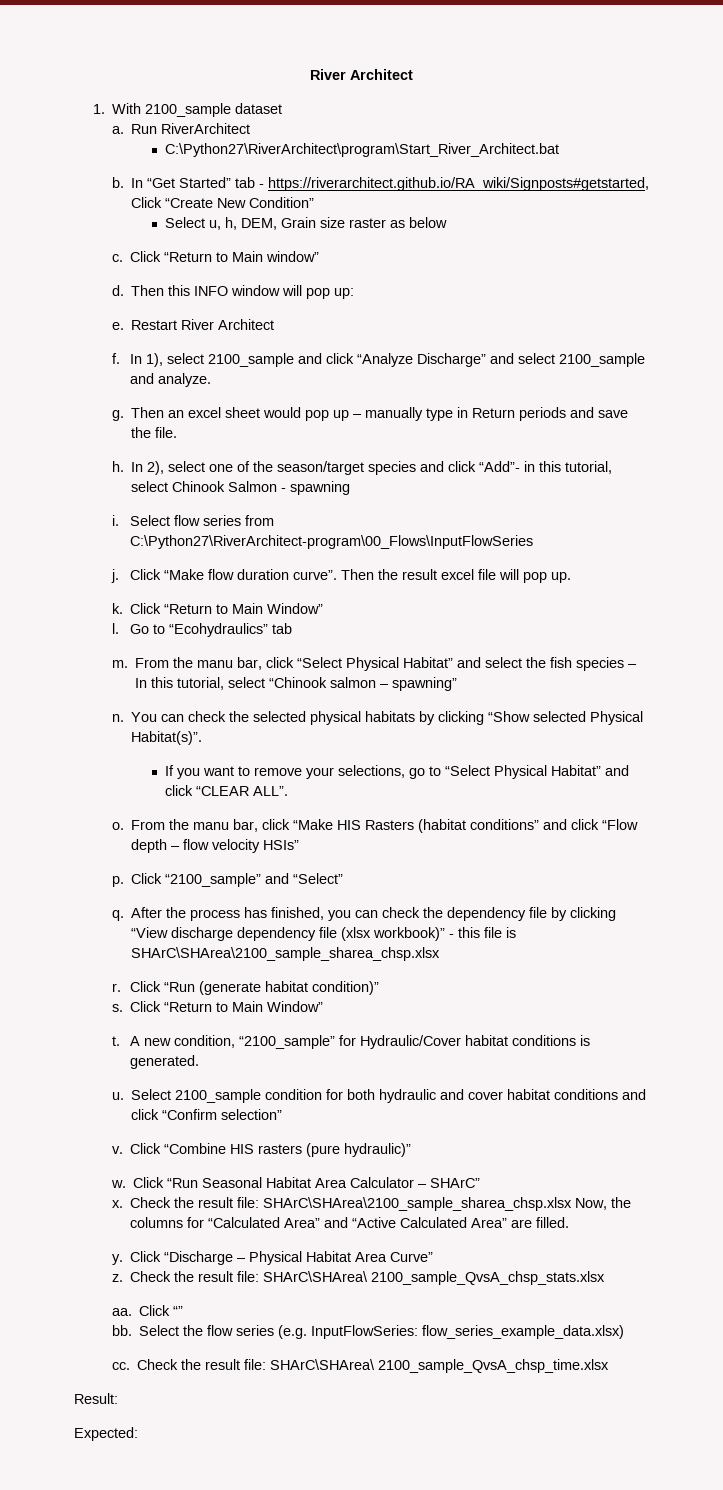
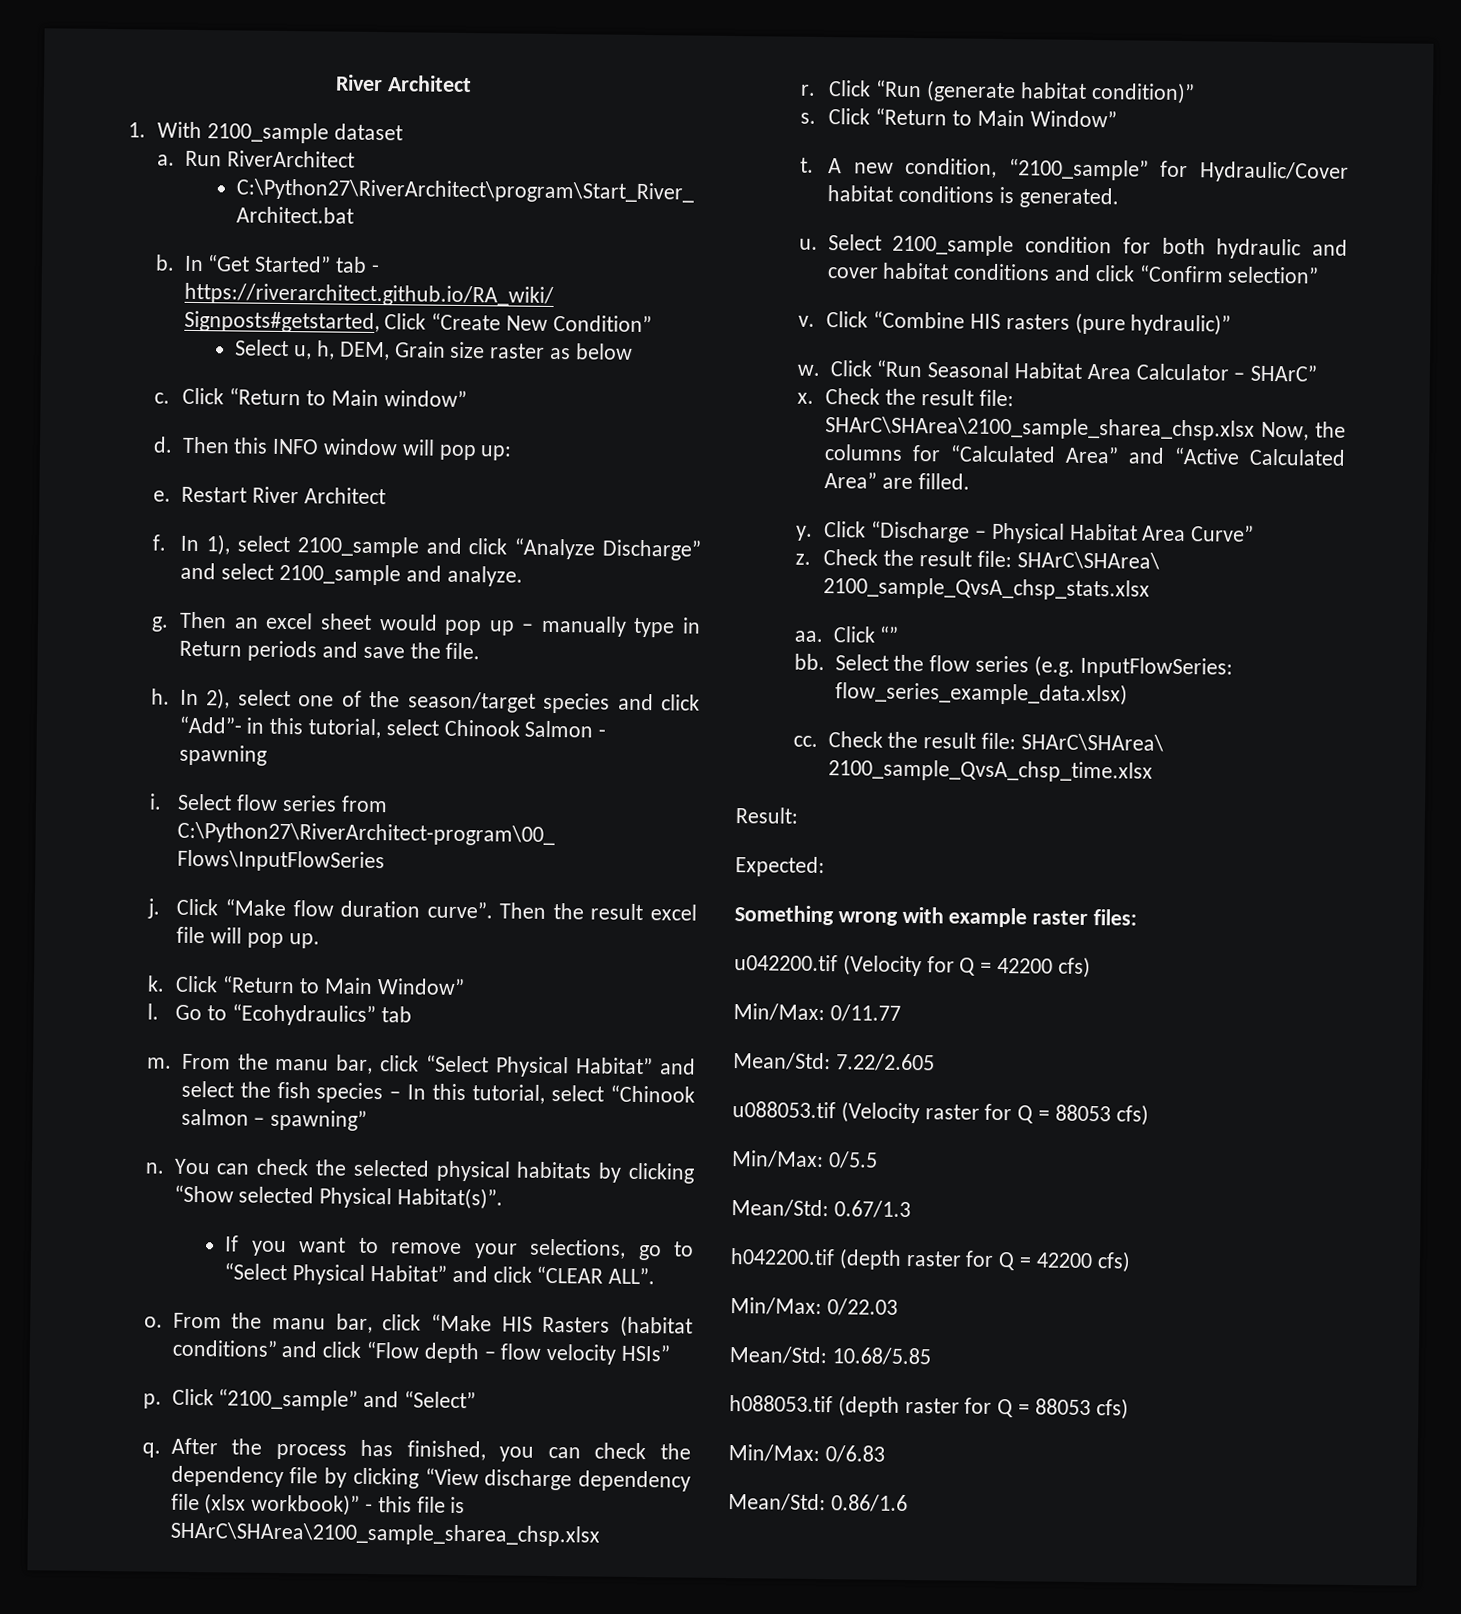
+ Something wrong with example raster files:
+ u042200.tif (Velocity for Q = 42200 cfs)
+ Min/Max: 0/11.77
+ Mean/Std: 7.22/2.605
+ u088053.tif (Velocity raster for Q = 88053 cfs)
+ Min/Max: 0/5.5
+ Mean/Std: 0.67/1.3
+ h042200.tif (depth raster for Q = 42200 cfs)
+ Min/Max: 0/22.03
+ Mean/Std: 10.68/5.85
+ h088053.tif (depth raster for Q = 88053 cfs)
+ Min/Max: 0/6.83
+ Mean/Std: 0.86/1.6

